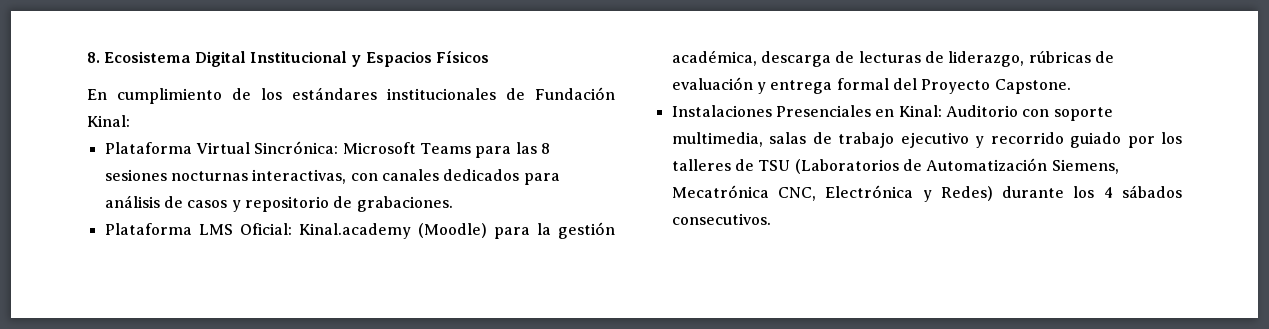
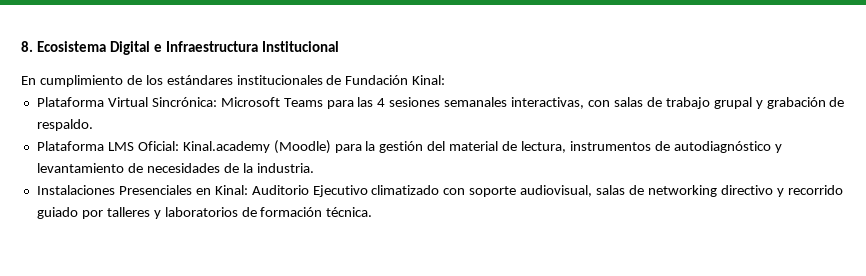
- 8. Ecosistema Digital Institucional y Espacios Físicos
+ 8. Ecosistema Digital e Infraestructura Institucional
- Plataforma Virtual Sincrónica: Microsoft Teams para las 8 sesiones nocturnas interactivas, con canales dedicados para análisis de casos y repositorio de grabaciones.
+ Plataforma Virtual Sincrónica: Microsoft Teams para las 4 sesiones semanales interactivas, con salas de trabajo grupal y grabación de respaldo.
- Plataforma LMS Oficial: Kinal.academy (Moodle) para la gestión académica, descarga de lecturas de liderazgo, rúbricas de evaluación y entrega formal del Proyecto Capstone.
+ Plataforma LMS Oficial: Kinal.academy (Moodle) para la gestión del material de lectura, instrumentos de autodiagnóstico y levantamiento de necesidades de la industria.
- Instalaciones Presenciales en Kinal: Auditorio con soporte multimedia, salas de trabajo ejecutivo y recorrido guiado por los talleres de TSU (Laboratorios de Automatización Siemens, Mecatrónica CNC, Electrónica y Redes) durante los 4 sábados consecutivos.
+ Instalaciones Presenciales en Kinal: Auditorio Ejecutivo climatizado con soporte audiovisual, salas de networking directivo y recorrido guiado por talleres y laboratorios de formación técnica.

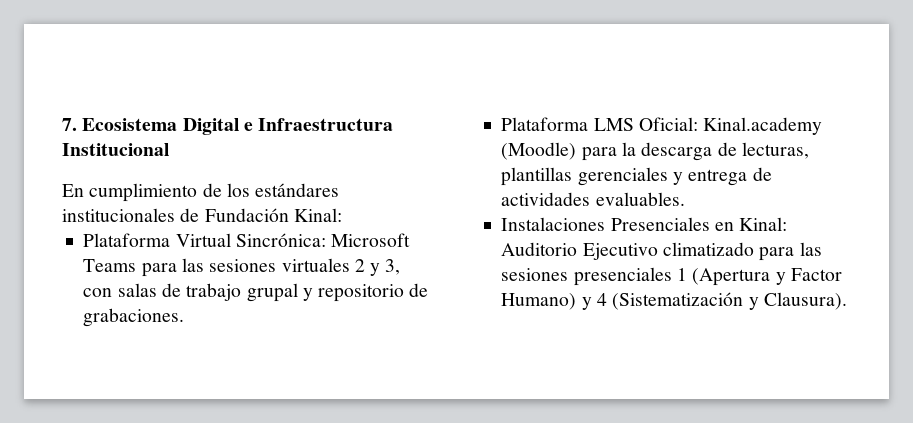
- 8. Ecosistema Digital e Infraestructura Institucional
+ 7. Ecosistema Digital e Infraestructura Institucional
- Plataforma Virtual Sincrónica: Microsoft Teams para las 4 sesiones semanales interactivas, con salas de trabajo grupal y grabación de respaldo.
+ Plataforma Virtual Sincrónica: Microsoft Teams para las sesiones virtuales 2 y 3, con salas de trabajo grupal y repositorio de grabaciones.
- Plataforma LMS Oficial: Kinal.academy (Moodle) para la gestión del material de lectura, instrumentos de autodiagnóstico y levantamiento de necesidades de la industria.
+ Plataforma LMS Oficial: Kinal.academy (Moodle) para la descarga de lecturas, plantillas gerenciales y entrega de actividades evaluables.
- Instalaciones Presenciales en Kinal: Auditorio Ejecutivo climatizado con soporte audiovisual, salas de networking directivo y recorrido guiado por talleres y laboratorios de formación técnica.
+ Instalaciones Presenciales en Kinal: Auditorio Ejecutivo climatizado para las sesiones presenciales 1 (Apertura y Factor Humano) y 4 (Sistematización y Clausura).

